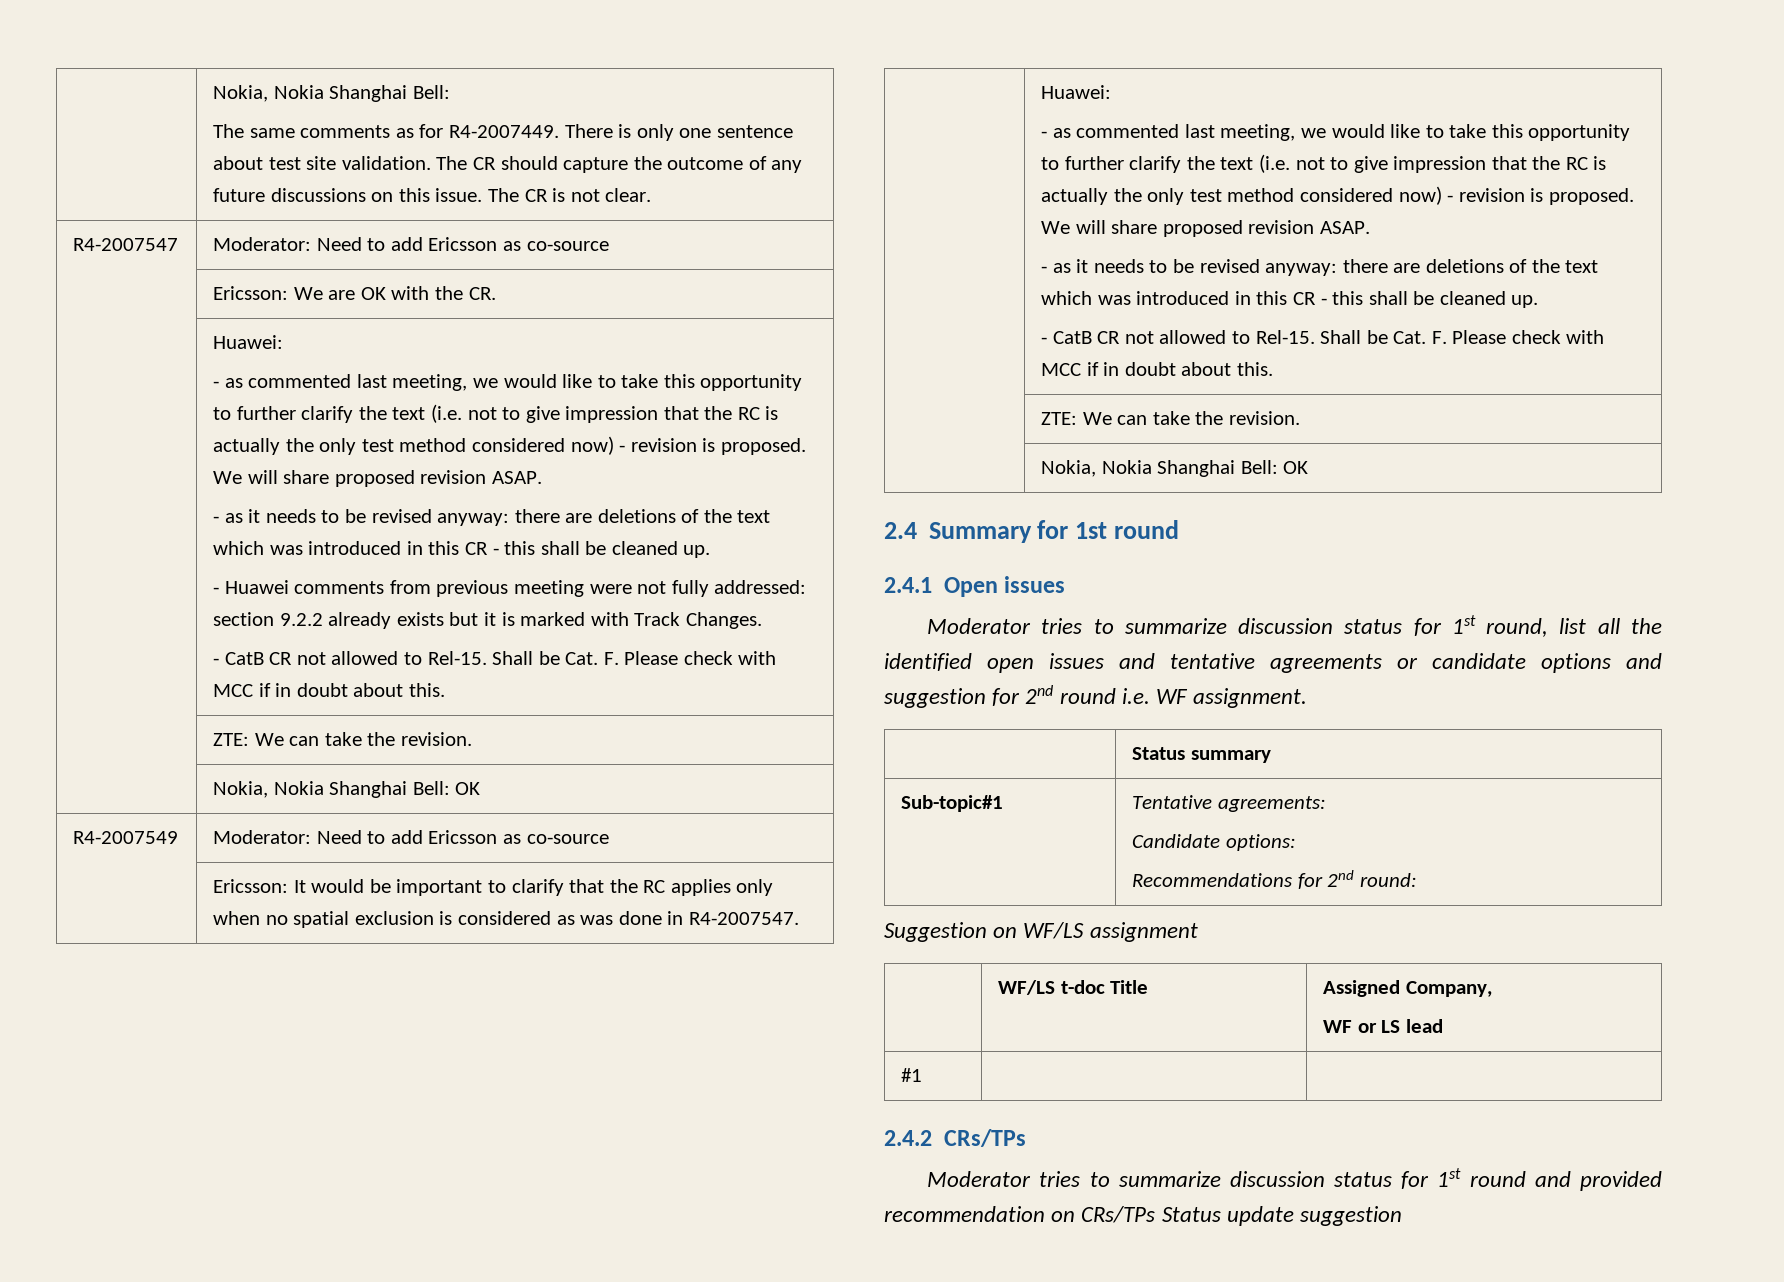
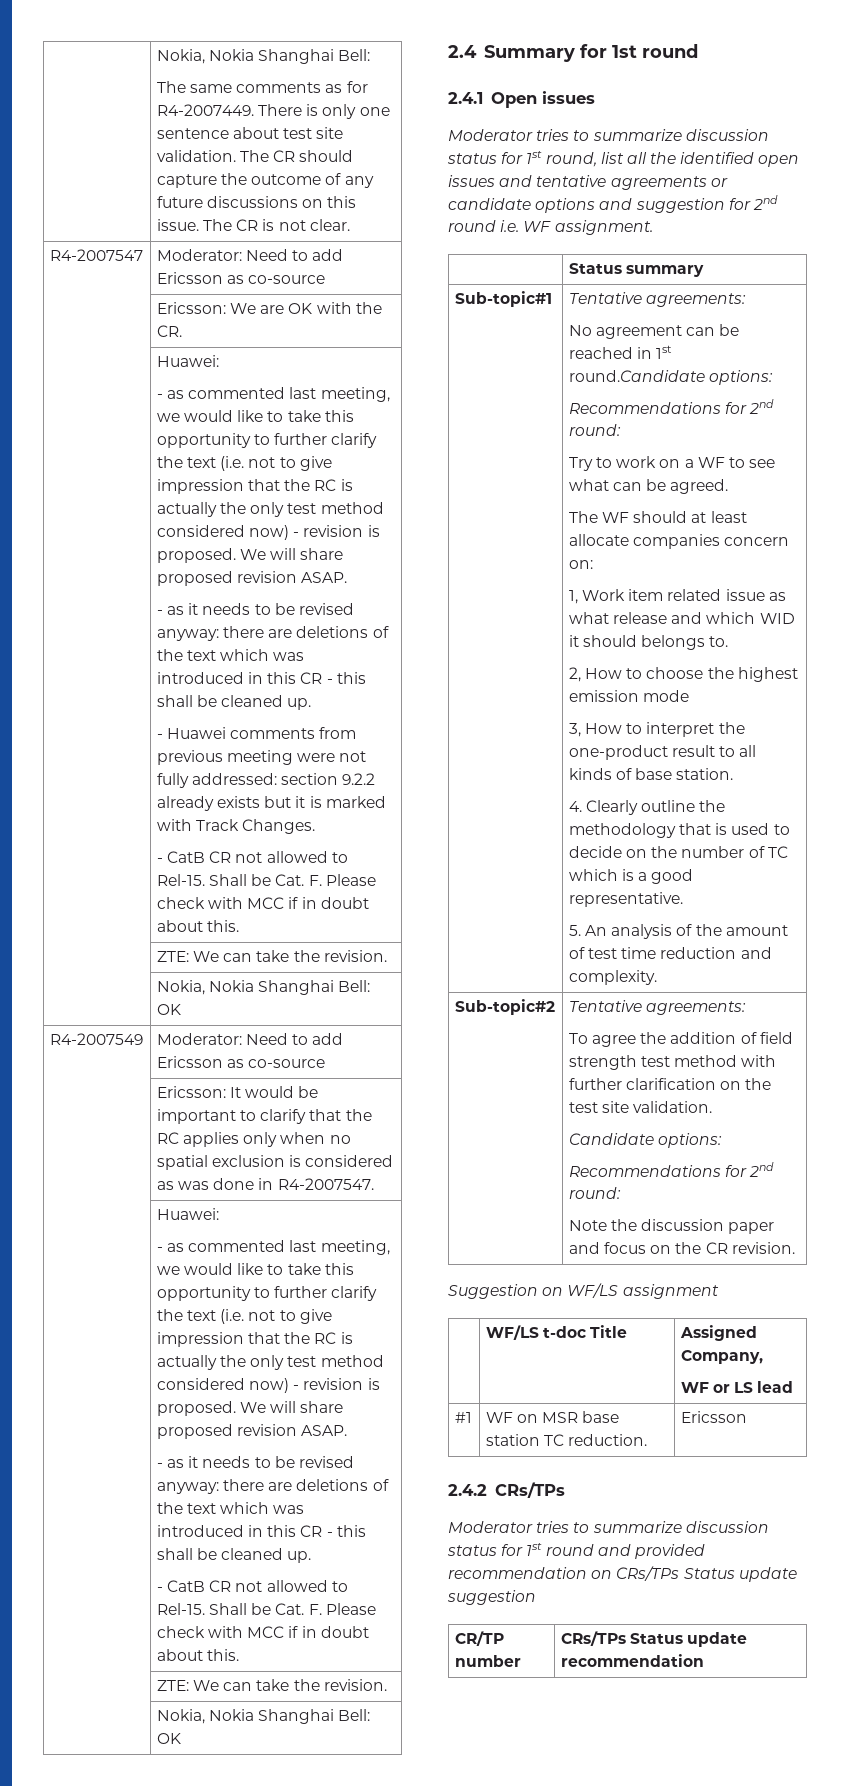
+ No agreement can be reached in 1st round.Candidate options:
+ Recommendations for 2nd round:
+ Try to work on a WF to see what can be agreed.
+ The WF should at least allocate companies concern on:
+ 1, Work item related issue as what release and which WID it should belongs to.
+ 2, How to choose the highest emission mode
+ 3, How to interpret the one-product result to all kinds of base station.
+ 4. Clearly outline the methodology that is used to decide on the number of TC which is a good representative.
+ 5. An analysis of the amount of test time reduction and complexity.
+ Sub-topic#2 | Tentative agreements:
+ To agree the addition of field strength test method with further clarification on the test site validation.
  Candidate options:
  Recommendations for 2nd round:
+ Note the discussion paper and focus on the CR revision.
- #1 | |
+ #1 | WF on MSR base station TC reduction. | Ericsson
+ CR/TP number | CRs/TPs Status update recommendation

